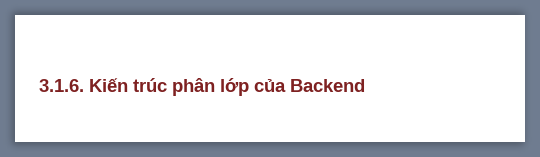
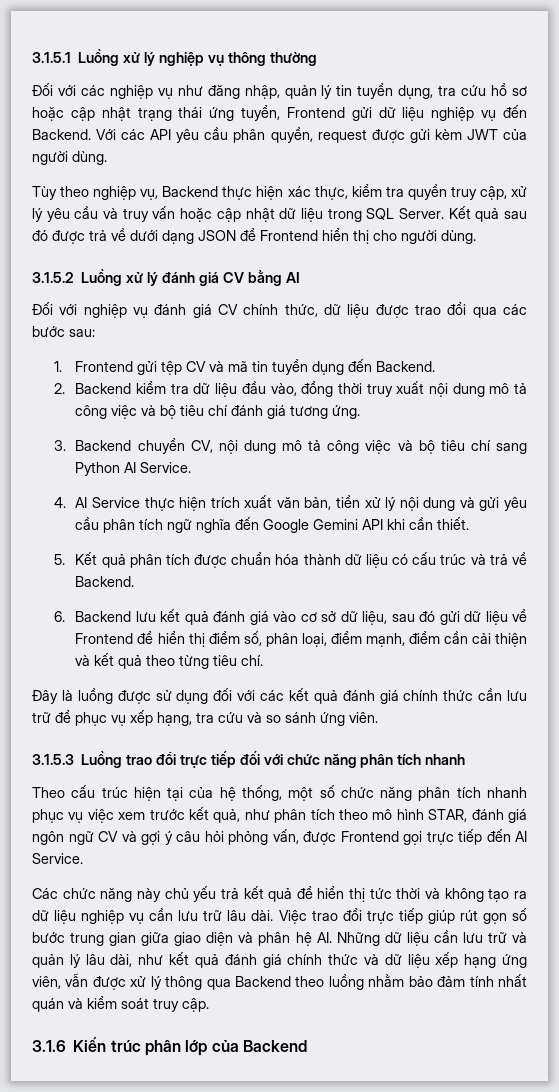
- 3.1.6. Kiến trúc phân lớp của Backend
+ 3.1.5.1 Luồng xử lý nghiệp vụ thông thường
+ Đối với các nghiệp vụ như đăng nhập, quản lý tin tuyển dụng, tra cứu hồ sơ hoặc cập nhật trạng thái ứng tuyển, Frontend gửi dữ liệu nghiệp vụ đến Backend. Với các API yêu cầu phân quyền, request được gửi kèm JWT của người dùng.
+ Tùy theo nghiệp vụ, Backend thực hiện xác thực, kiểm tra quyền truy cập, xử lý yêu cầu và truy vấn hoặc cập nhật dữ liệu trong SQL Server. Kết quả sau đó được trả về dưới dạng JSON để Frontend hiển thị cho người dùng.
+ 3.1.5.2 Luồng xử lý đánh giá CV bằng AI
+ Đối với nghiệp vụ đánh giá CV chính thức, dữ liệu được trao đổi qua các bước sau:
+ 1. Frontend gửi tệp CV và mã tin tuyển dụng đến Backend.
+ 2. Backend kiểm tra dữ liệu đầu vào, đồng thời truy xuất nội dung mô tả công việc và bộ tiêu chí đánh giá tương ứng.
+ 3. Backend chuyển CV, nội dung mô tả công việc và bộ tiêu chí sang Python AI Service.
+ 4. AI Service thực hiện trích xuất văn bản, tiền xử lý nội dung và gửi yêu cầu phân tích ngữ nghĩa đến Google Gemini API khi cần thiết.
+ 5. Kết quả phân tích được chuẩn hóa thành dữ liệu có cấu trúc và trả về Backend.
+ 6. Backend lưu kết quả đánh giá vào cơ sở dữ liệu, sau đó gửi dữ liệu về Frontend để hiển thị điểm số, phân loại, điểm mạnh, điểm cần cải thiện và kết quả theo từng tiêu chí.
+ Đây là luồng được sử dụng đối với các kết quả đánh giá chính thức cần lưu trữ để phục vụ xếp hạng, tra cứu và so sánh ứng viên.
+ 3.1.5.3 Luồng trao đổi trực tiếp đối với chức năng phân tích nhanh
+ Theo cấu trúc hiện tại của hệ thống, một số chức năng phân tích nhanh phục vụ việc xem trước kết quả, như phân tích theo mô hình STAR, đánh giá ngôn ngữ CV và gợi ý câu hỏi phỏng vấn, được Frontend gọi trực tiếp đến AI Service.
+ Các chức năng này chủ yếu trả kết quả để hiển thị tức thời và không tạo ra dữ liệu nghiệp vụ cần lưu trữ lâu dài. Việc trao đổi trực tiếp giúp rút gọn số bước trung gian giữa giao diện và phân hệ AI. Những dữ liệu cần lưu trữ và quản lý lâu dài, như kết quả đánh giá chính thức và dữ liệu xếp hạng ứng viên, vẫn được xử lý thông qua Backend theo luồng nhằm bảo đảm tính nhất quán và kiểm soát truy cập.
+ 3.1.6 Kiến trúc phân lớp của Backend

